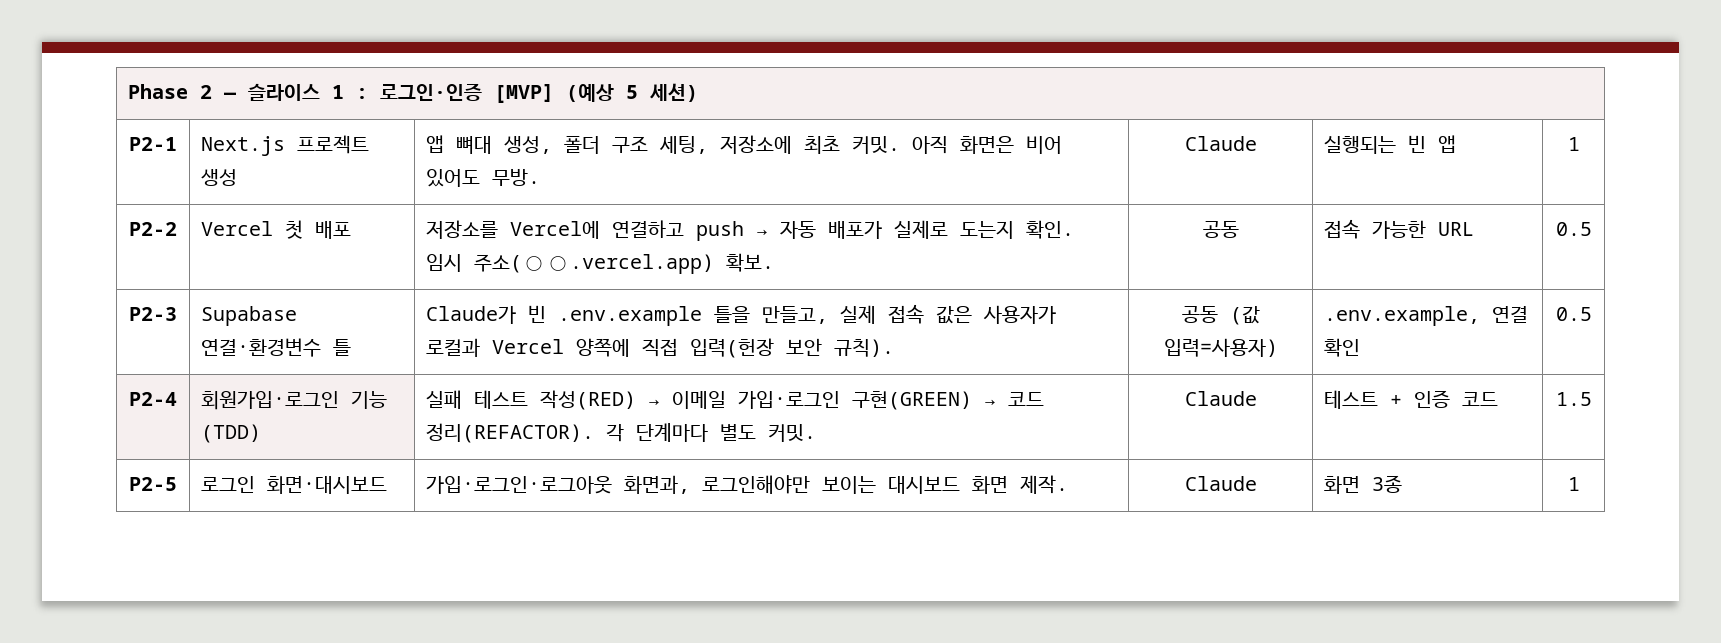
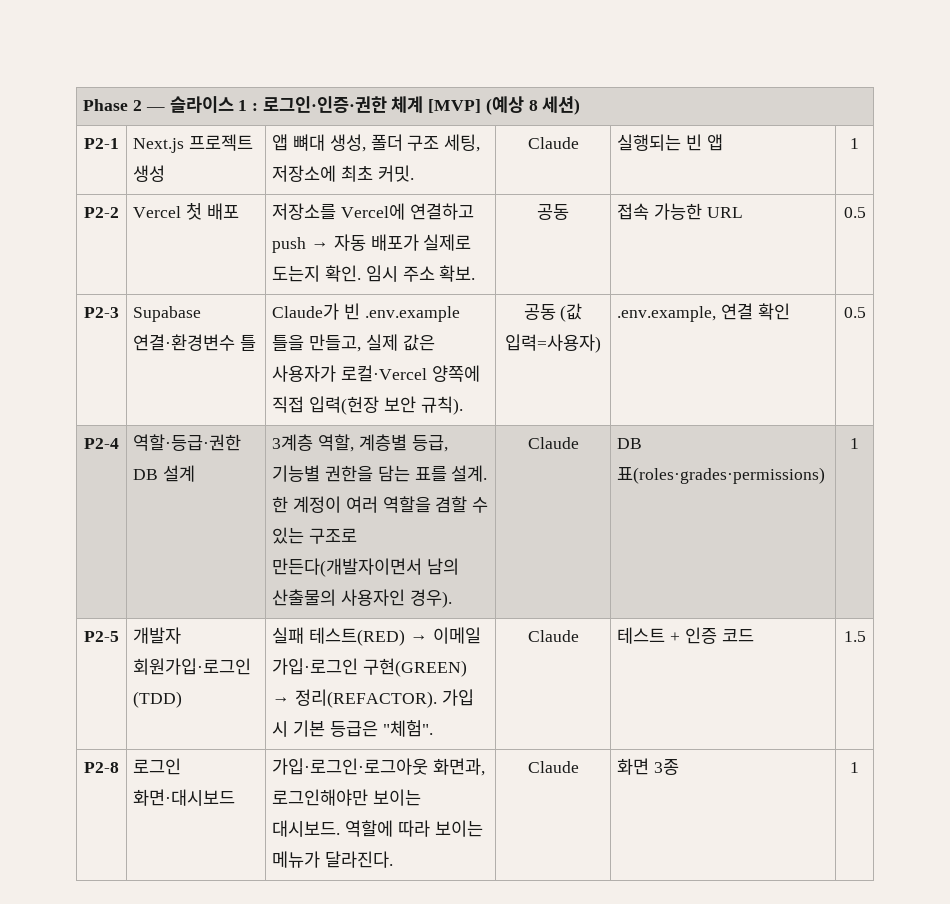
- Phase 2 — 슬라이스 1 : 로그인·인증 [MVP] (예상 5 세션)
+ Phase 2 — 슬라이스 1 : 로그인·인증·권한 체계 [MVP] (예상 8 세션)
- P2-1 | Next.js 프로젝트 생성 | 앱 뼈대 생성, 폴더 구조 세팅, 저장소에 최초 커밋. 아직 화면은 비어 있어도 무방. | Claude | 실행되는 빈 앱 | 1
+ P2-1 | Next.js 프로젝트 생성 | 앱 뼈대 생성, 폴더 구조 세팅, 저장소에 최초 커밋. | Claude | 실행되는 빈 앱 | 1
- P2-2 | Vercel 첫 배포 | 저장소를 Vercel에 연결하고 push → 자동 배포가 실제로 도는지 확인. 임시 주소(◯◯.vercel.app) 확보. | 공동 | 접속 가능한 URL | 0.5
+ P2-2 | Vercel 첫 배포 | 저장소를 Vercel에 연결하고 push → 자동 배포가 실제로 도는지 확인. 임시 주소 확보. | 공동 | 접속 가능한 URL | 0.5
- P2-3 | Supabase 연결·환경변수 틀 | Claude가 빈 .env.example 틀을 만들고, 실제 접속 값은 사용자가 로컬과 Vercel 양쪽에 직접 입력(헌장 보안 규칙). | 공동 (값 입력=사용자) | .env.example, 연결 확인 | 0.5
+ P2-3 | Supabase 연결·환경변수 틀 | Claude가 빈 .env.example 틀을 만들고, 실제 값은 사용자가 로컬·Vercel 양쪽에 직접 입력(헌장 보안 규칙). | 공동 (값 입력=사용자) | .env.example, 연결 확인 | 0.5
- P2-4 | 회원가입·로그인 기능 (TDD) | 실패 테스트 작성(RED) → 이메일 가입·로그인 구현(GREEN) → 코드 정리(REFACTOR). 각 단계마다 별도 커밋. | Claude | 테스트 + 인증 코드 | 1.5
+ P2-4 | 역할·등급·권한 DB 설계 | 3계층 역할, 계층별 등급, 기능별 권한을 담는 표를 설계. 한 계정이 여러 역할을 겸할 수 있는 구조로 만든다(개발자이면서 남의 산출물의 사용자인 경우). | Claude | DB 표(roles·grades·permissions) | 1
+ P2-5 | 개발자 회원가입·로그인 (TDD) | 실패 테스트(RED) → 이메일 가입·로그인 구현(GREEN) → 정리(REFACTOR). 가입 시 기본 등급은 "체험". | Claude | 테스트 + 인증 코드 | 1.5
- P2-5 | 로그인 화면·대시보드 | 가입·로그인·로그아웃 화면과, 로그인해야만 보이는 대시보드 화면 제작. | Claude | 화면 3종 | 1
+ P2-8 | 로그인 화면·대시보드 | 가입·로그인·로그아웃 화면과, 로그인해야만 보이는 대시보드. 역할에 따라 보이는 메뉴가 달라진다. | Claude | 화면 3종 | 1

